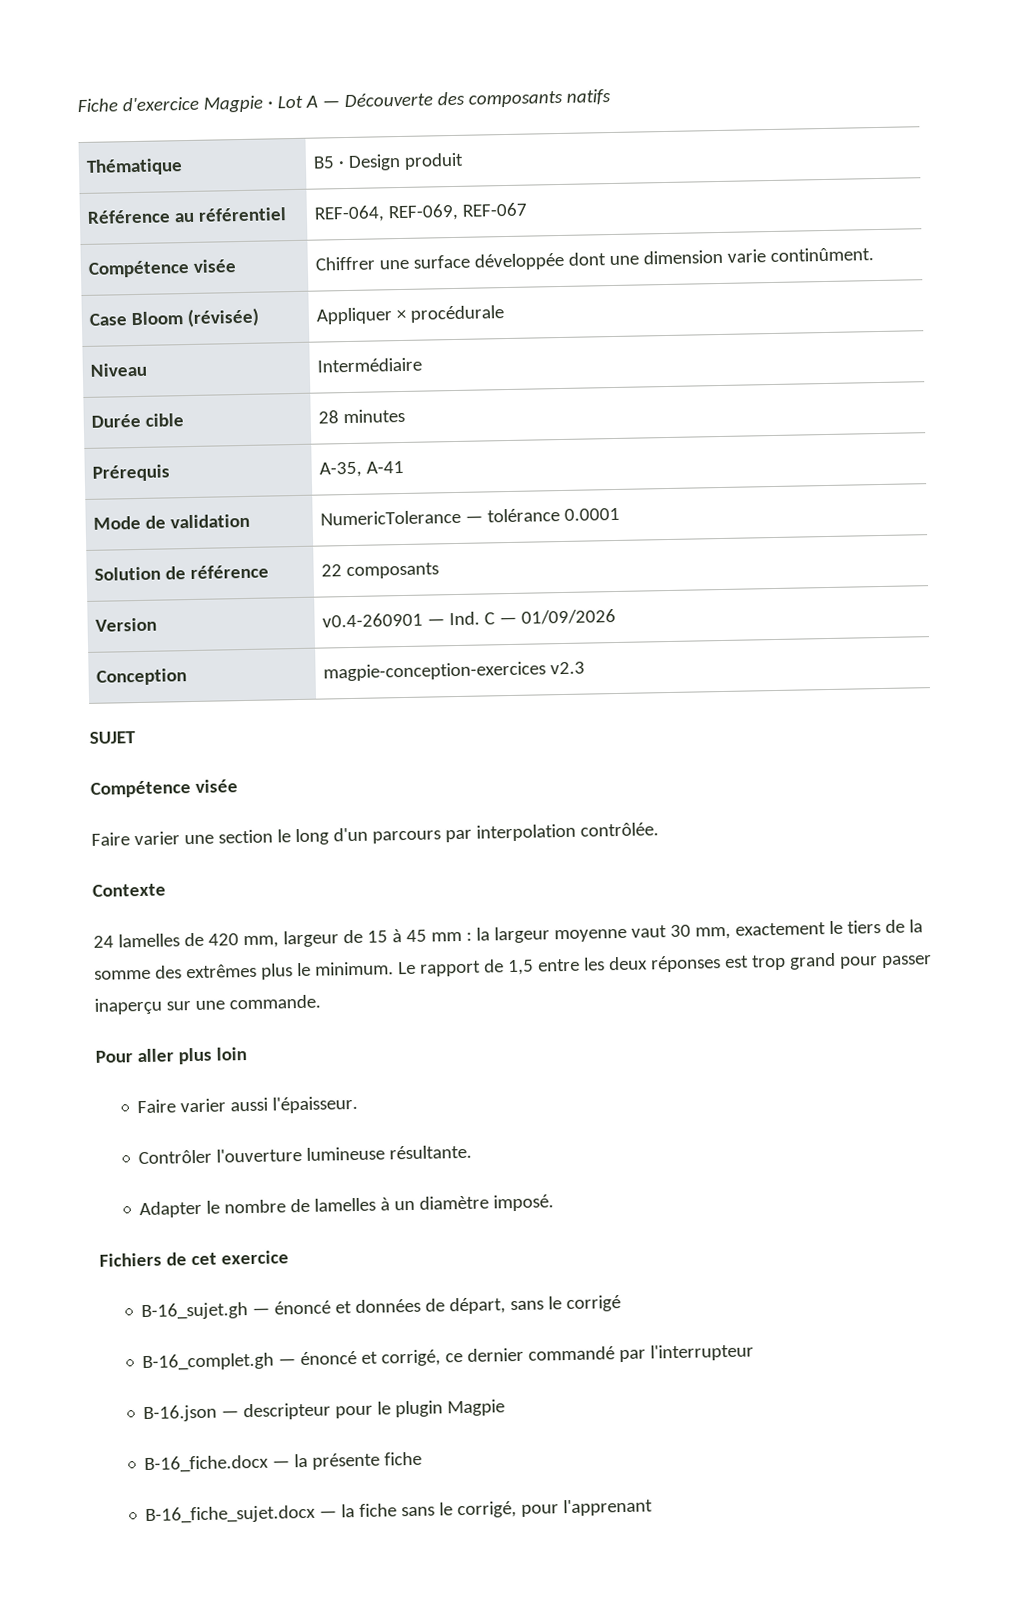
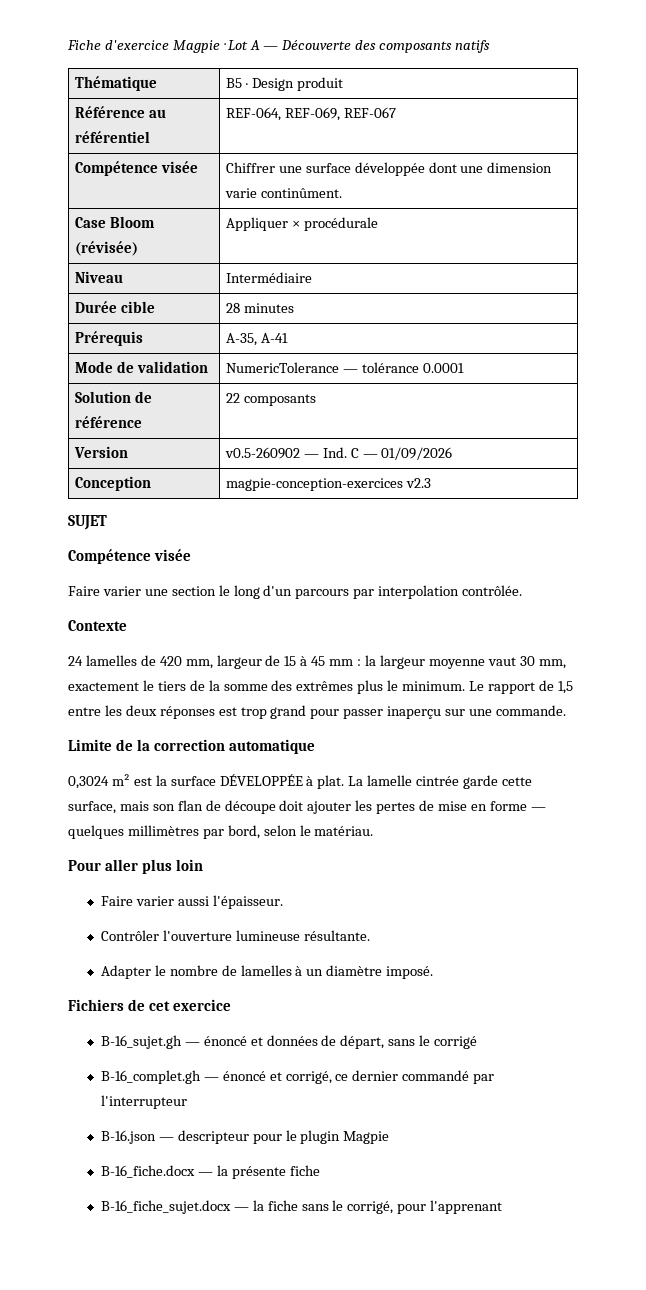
- Version | v0.4-260901 — Ind. C — 01/09/2026
+ Version | v0.5-260902 — Ind. C — 01/09/2026
+ Limite de la correction automatique
+ 0,3024 m² est la surface DÉVELOPPÉE à plat. La lamelle cintrée garde cette surface, mais son flan de découpe doit ajouter les pertes de mise en forme — quelques millimètres par bord, selon le matériau.

